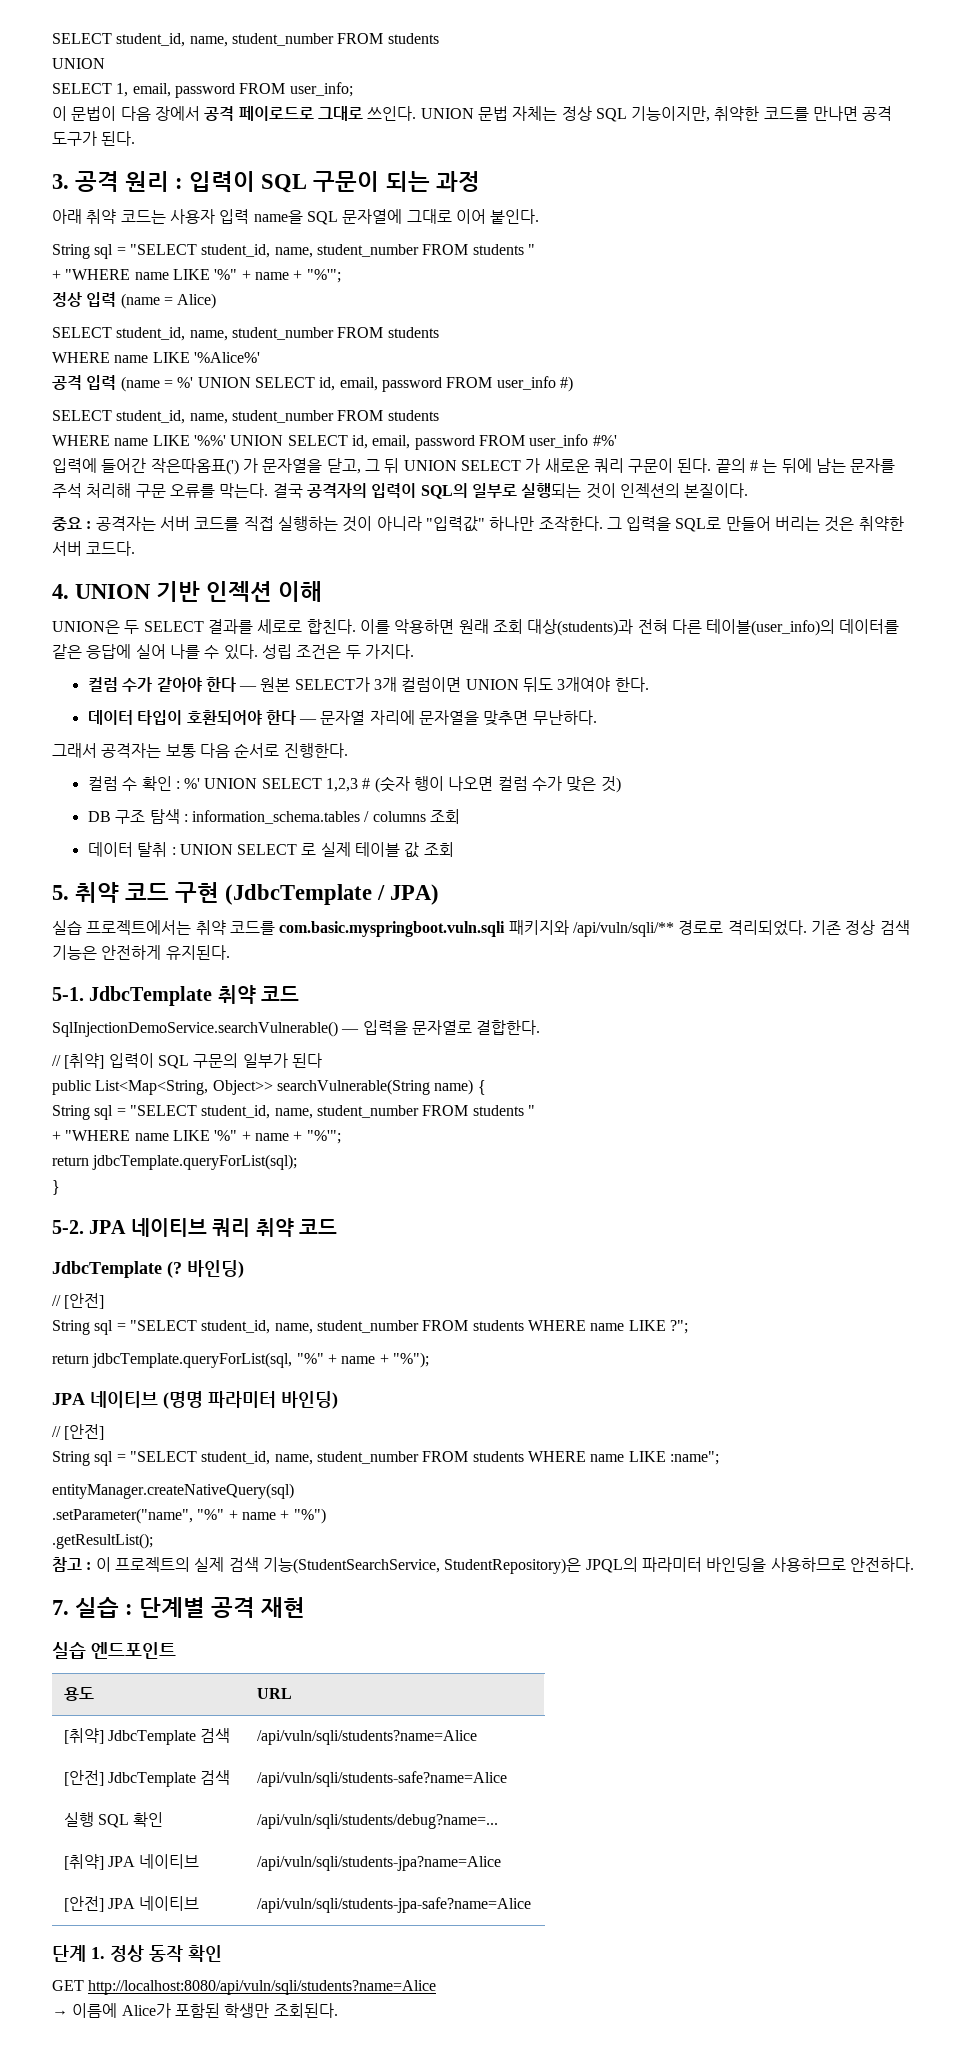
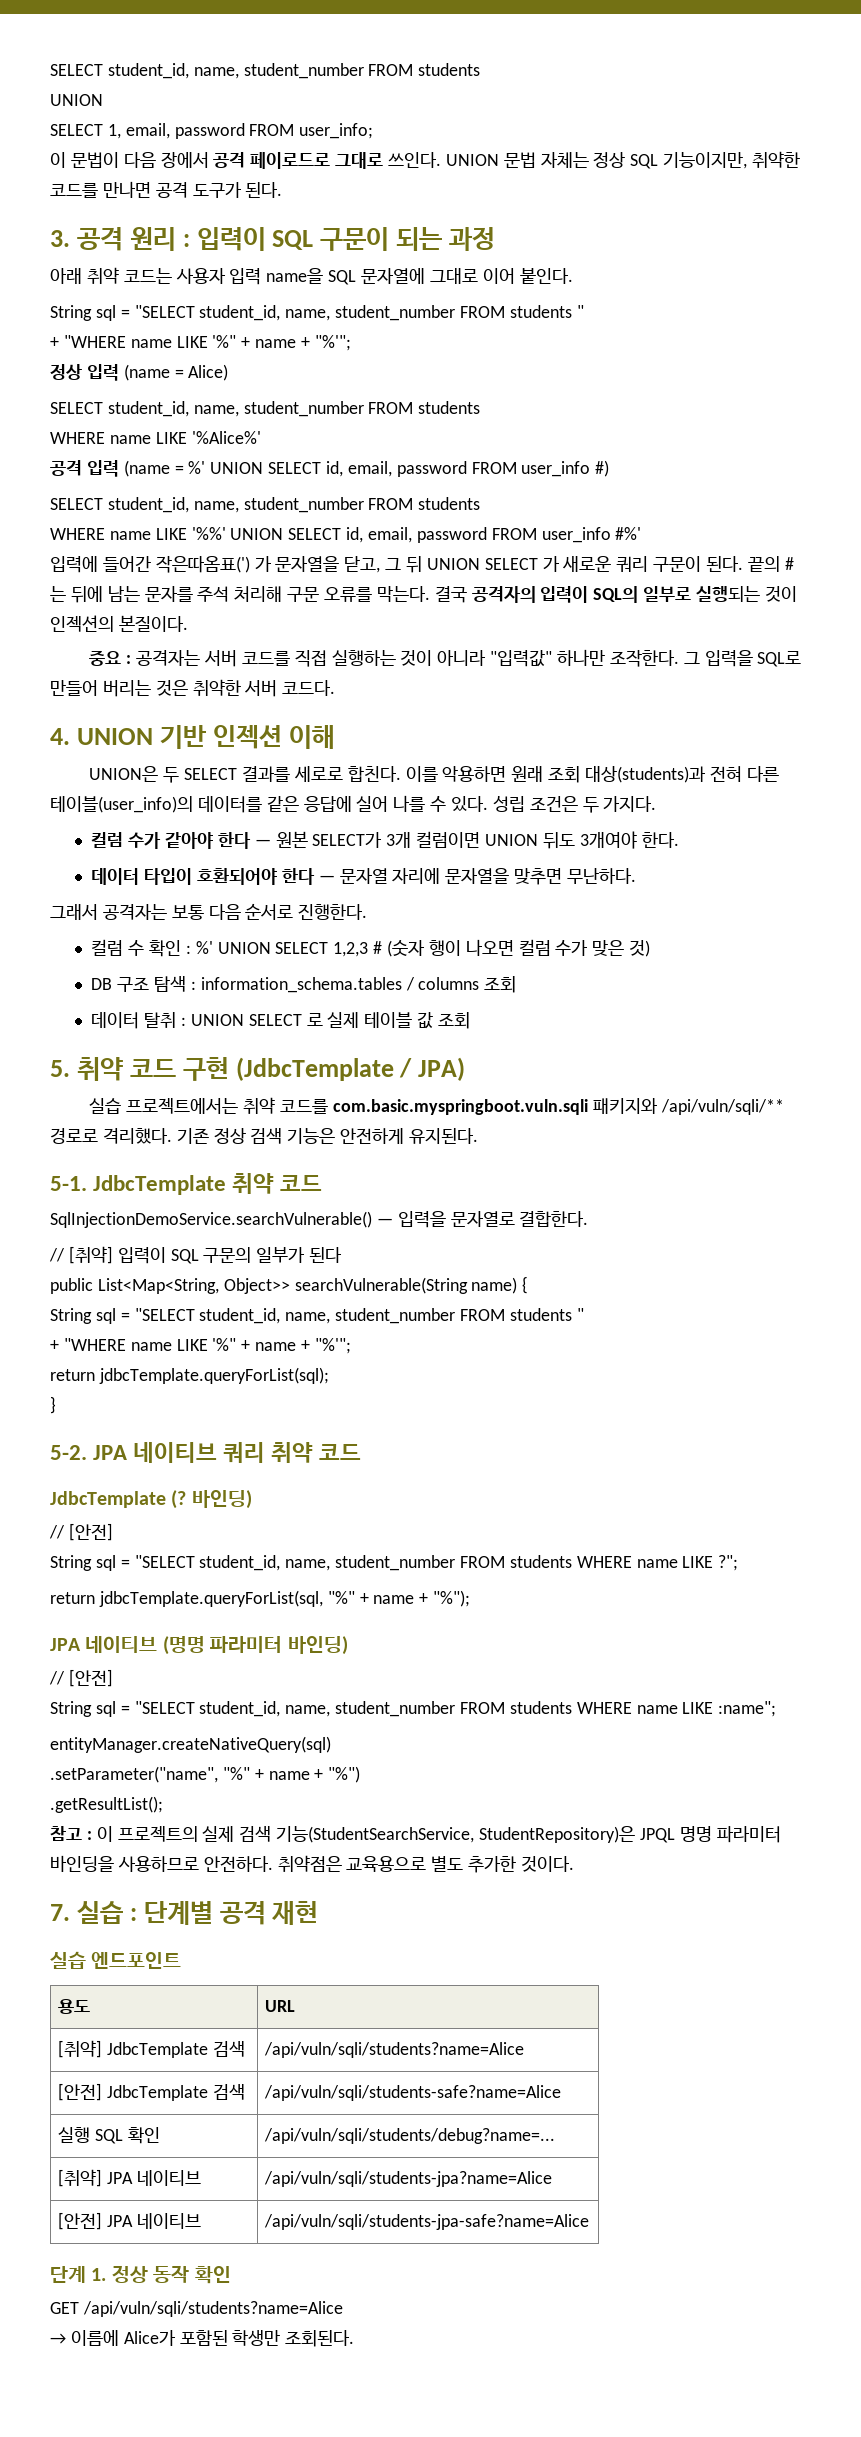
- 실습 프로젝트에서는 취약 코드를 com.basic.myspringboot.vuln.sqli 패키지와 /api/vuln/sqli/** 경로로 격리되었다.
+ 실습 프로젝트에서는 취약 코드를 com.basic.myspringboot.vuln.sqli 패키지와 /api/vuln/sqli/** 경로로 격리했다.
- 참고 : 이 프로젝트의 실제 검색 기능(StudentSearchService, StudentRepository)은 JPQL의 파라미터 바인딩을 사용하므로 안전하다.
+ 참고 : 이 프로젝트의 실제 검색 기능(StudentSearchService, StudentRepository)은 JPQL 명명 파라미터 바인딩을 사용하므로 안전하다. 취약점은 교육용으로 별도 추가한 것이다.
- GET http://localhost:8080/api/vuln/sqli/students?name=Alice
+ GET /api/vuln/sqli/students?name=Alice

